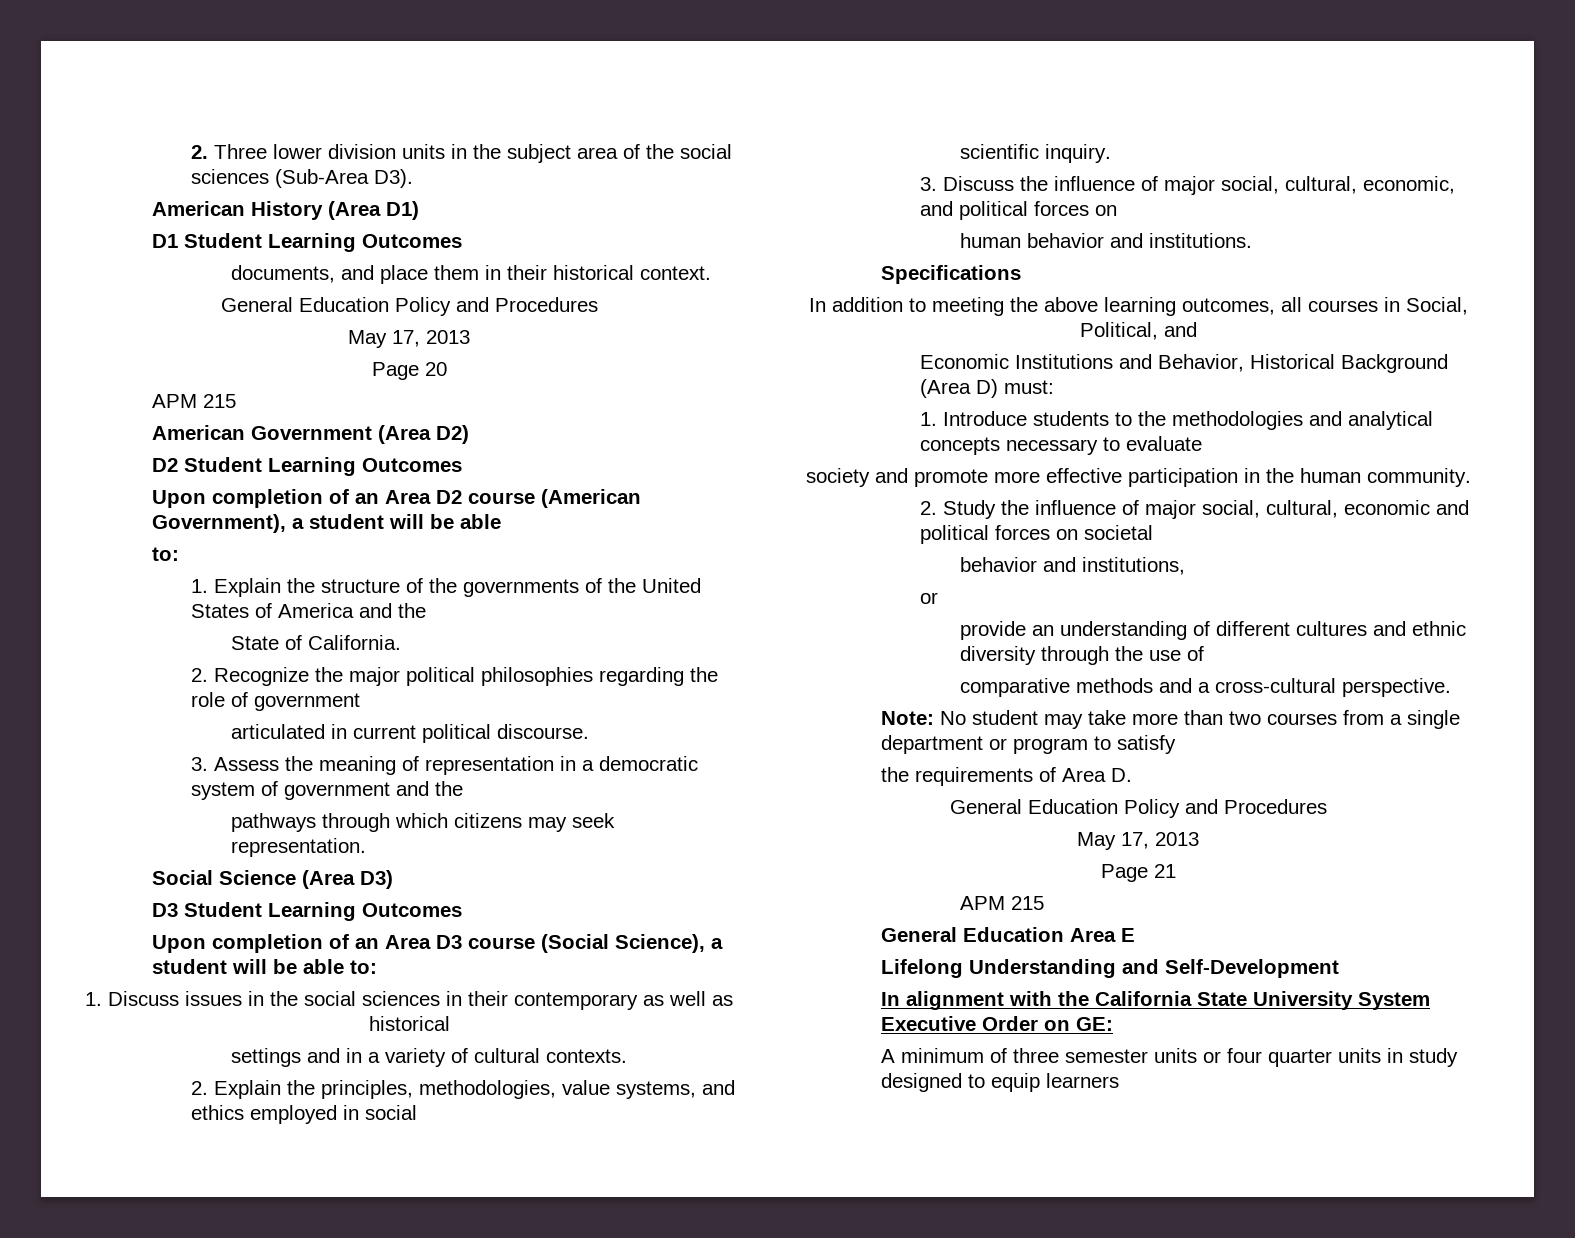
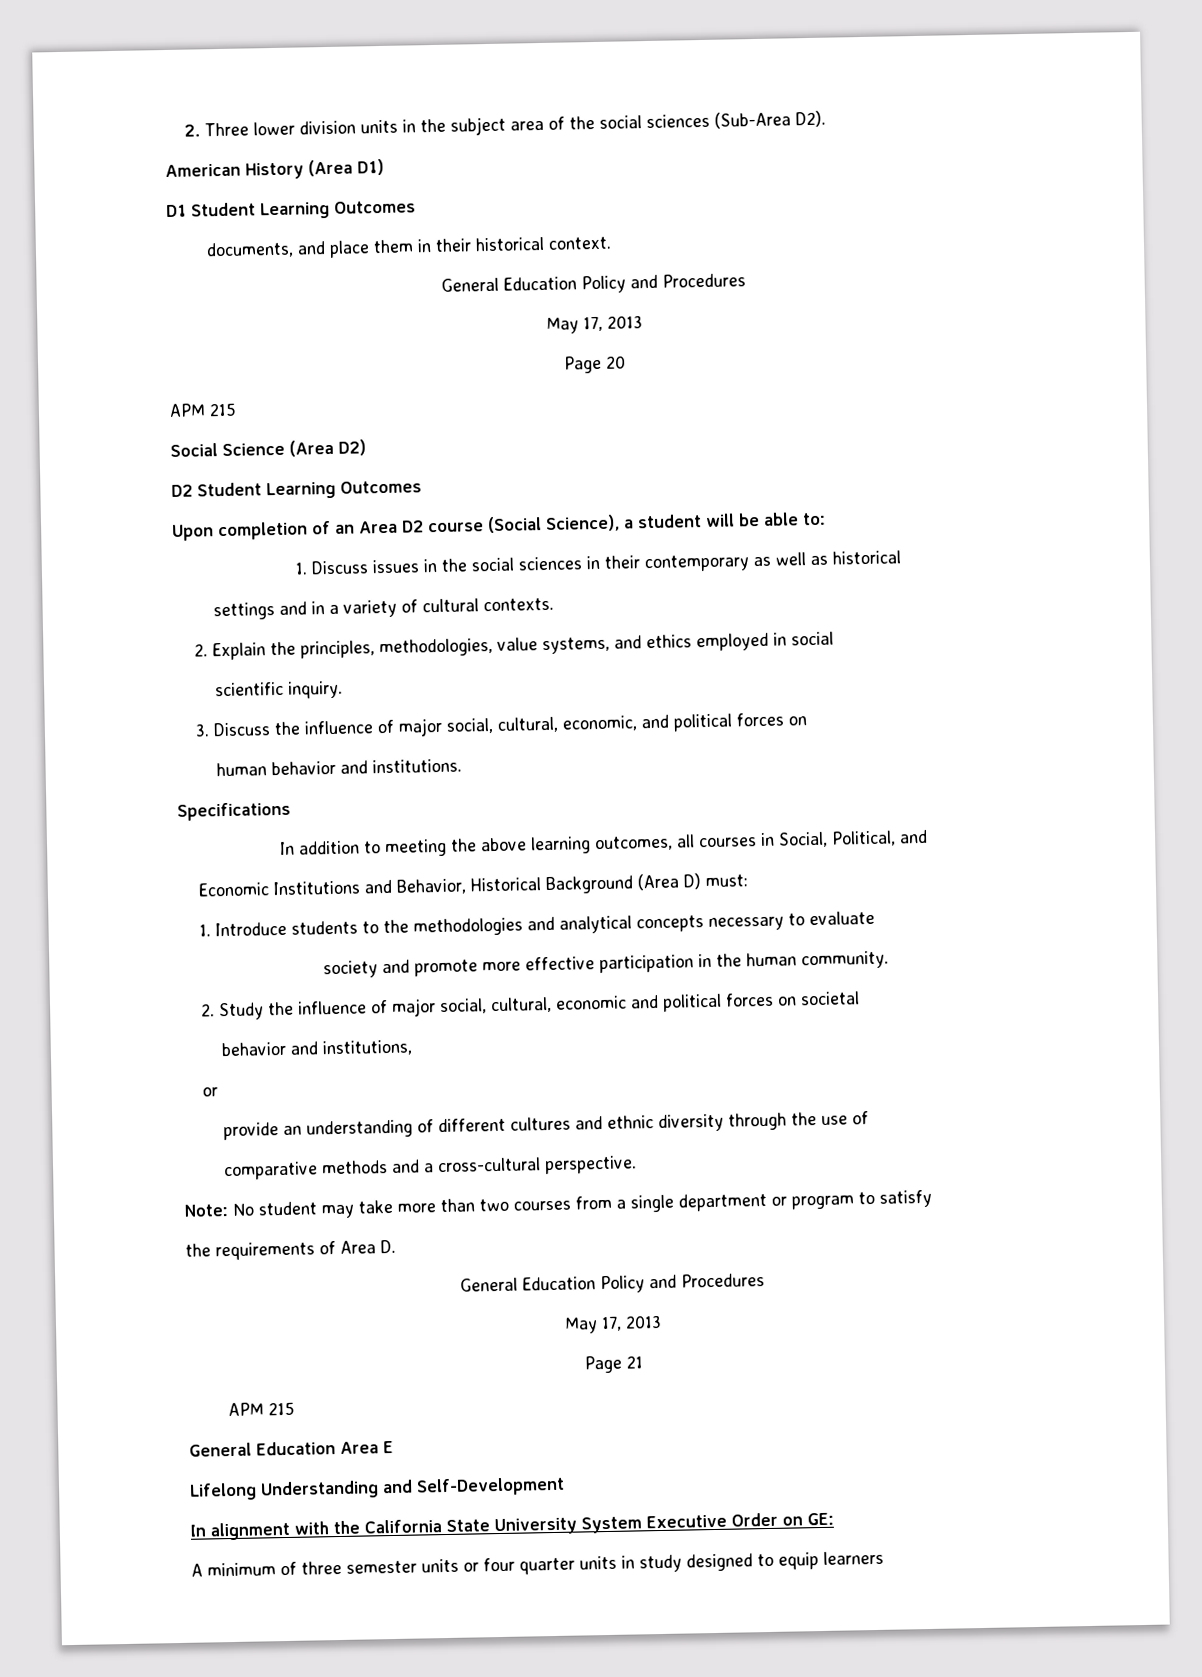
- 2. Three lower division units in the subject area of the social sciences (Sub-Area D3).
+ 2. Three lower division units in the subject area of the social sciences (Sub-Area D2).
- American Government (Area D2)
+ Social Science (Area D2)
- Upon completion of an Area D2 course (American Government), a student will be able
- to:
- 1. Explain the structure of the governments of the United States of America and the
- State of California.
- 2. Recognize the major political philosophies regarding the role of government
- articulated in current political discourse.
- 3. Assess the meaning of representation in a democratic system of government and the
- pathways through which citizens may seek representation.
- Social Science (Area D3)
- D3 Student Learning Outcomes
- Upon completion of an Area D3 course (Social Science), a student will be able to:
+ Upon completion of an Area D2 course (Social Science), a student will be able to:

